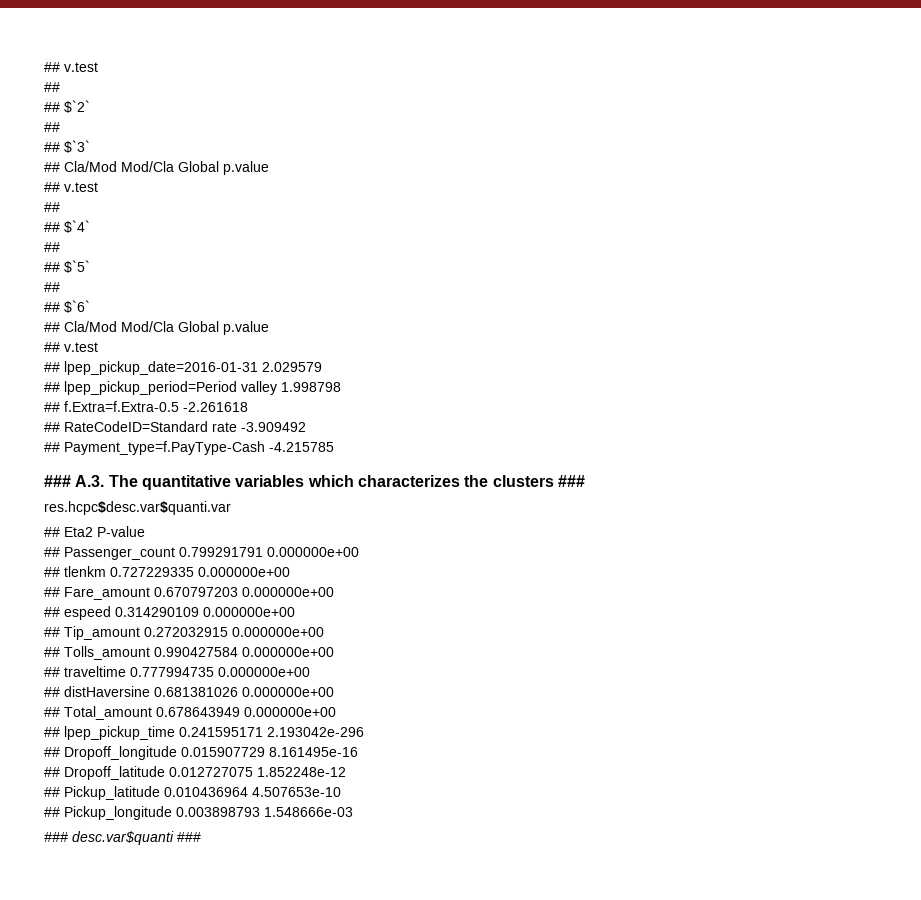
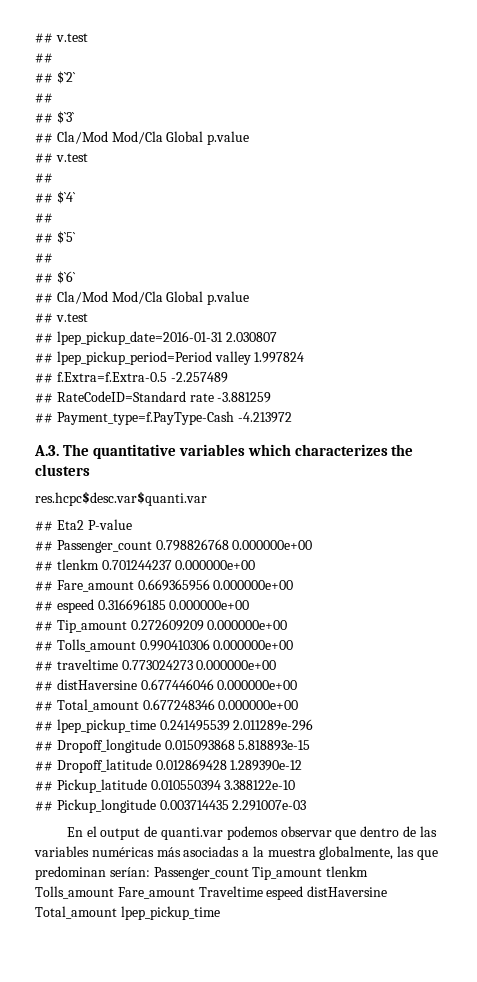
- ## lpep_pickup_date=2016-01-31 2.029579
+ ## lpep_pickup_date=2016-01-31 2.030807
- ## lpep_pickup_period=Period valley 1.998798
+ ## lpep_pickup_period=Period valley 1.997824
- ## f.Extra=f.Extra-0.5 -2.261618
+ ## f.Extra=f.Extra-0.5 -2.257489
- ## RateCodeID=Standard rate -3.909492
+ ## RateCodeID=Standard rate -3.881259
- ## Payment_type=f.PayType-Cash -4.215785
- ### A.3. The quantitative variables which characterizes the clusters ###
+ ## Payment_type=f.PayType-Cash -4.213972
+ A.3. The quantitative variables which characterizes the clusters
- ## Passenger_count 0.799291791 0.000000e+00
+ ## Passenger_count 0.798826768 0.000000e+00
- ## tlenkm 0.727229335 0.000000e+00
+ ## tlenkm 0.701244237 0.000000e+00
- ## Fare_amount 0.670797203 0.000000e+00
+ ## Fare_amount 0.669365956 0.000000e+00
- ## espeed 0.314290109 0.000000e+00
+ ## espeed 0.316696185 0.000000e+00
- ## Tip_amount 0.272032915 0.000000e+00
+ ## Tip_amount 0.272609209 0.000000e+00
- ## Tolls_amount 0.990427584 0.000000e+00
+ ## Tolls_amount 0.990410306 0.000000e+00
- ## traveltime 0.777994735 0.000000e+00
+ ## traveltime 0.773024273 0.000000e+00
- ## distHaversine 0.681381026 0.000000e+00
+ ## distHaversine 0.677446046 0.000000e+00
- ## Total_amount 0.678643949 0.000000e+00
+ ## Total_amount 0.677248346 0.000000e+00
- ## lpep_pickup_time 0.241595171 2.193042e-296
+ ## lpep_pickup_time 0.241495539 2.011289e-296
- ## Dropoff_longitude 0.015907729 8.161495e-16
+ ## Dropoff_longitude 0.015093868 5.818893e-15
- ## Dropoff_latitude 0.012727075 1.852248e-12
+ ## Dropoff_latitude 0.012869428 1.289390e-12
- ## Pickup_latitude 0.010436964 4.507653e-10
+ ## Pickup_latitude 0.010550394 3.388122e-10
- ## Pickup_longitude 0.003898793 1.548666e-03
- ### desc.var$quanti ###
+ ## Pickup_longitude 0.003714435 2.291007e-03
+ En el output de quanti.var podemos observar que dentro de las variables numéricas más asociadas a la muestra globalmente, las que predominan serían: Passenger_count Tip_amount tlenkm Tolls_amount Fare_amount Traveltime espeed distHaversine Total_amount lpep_pickup_time

